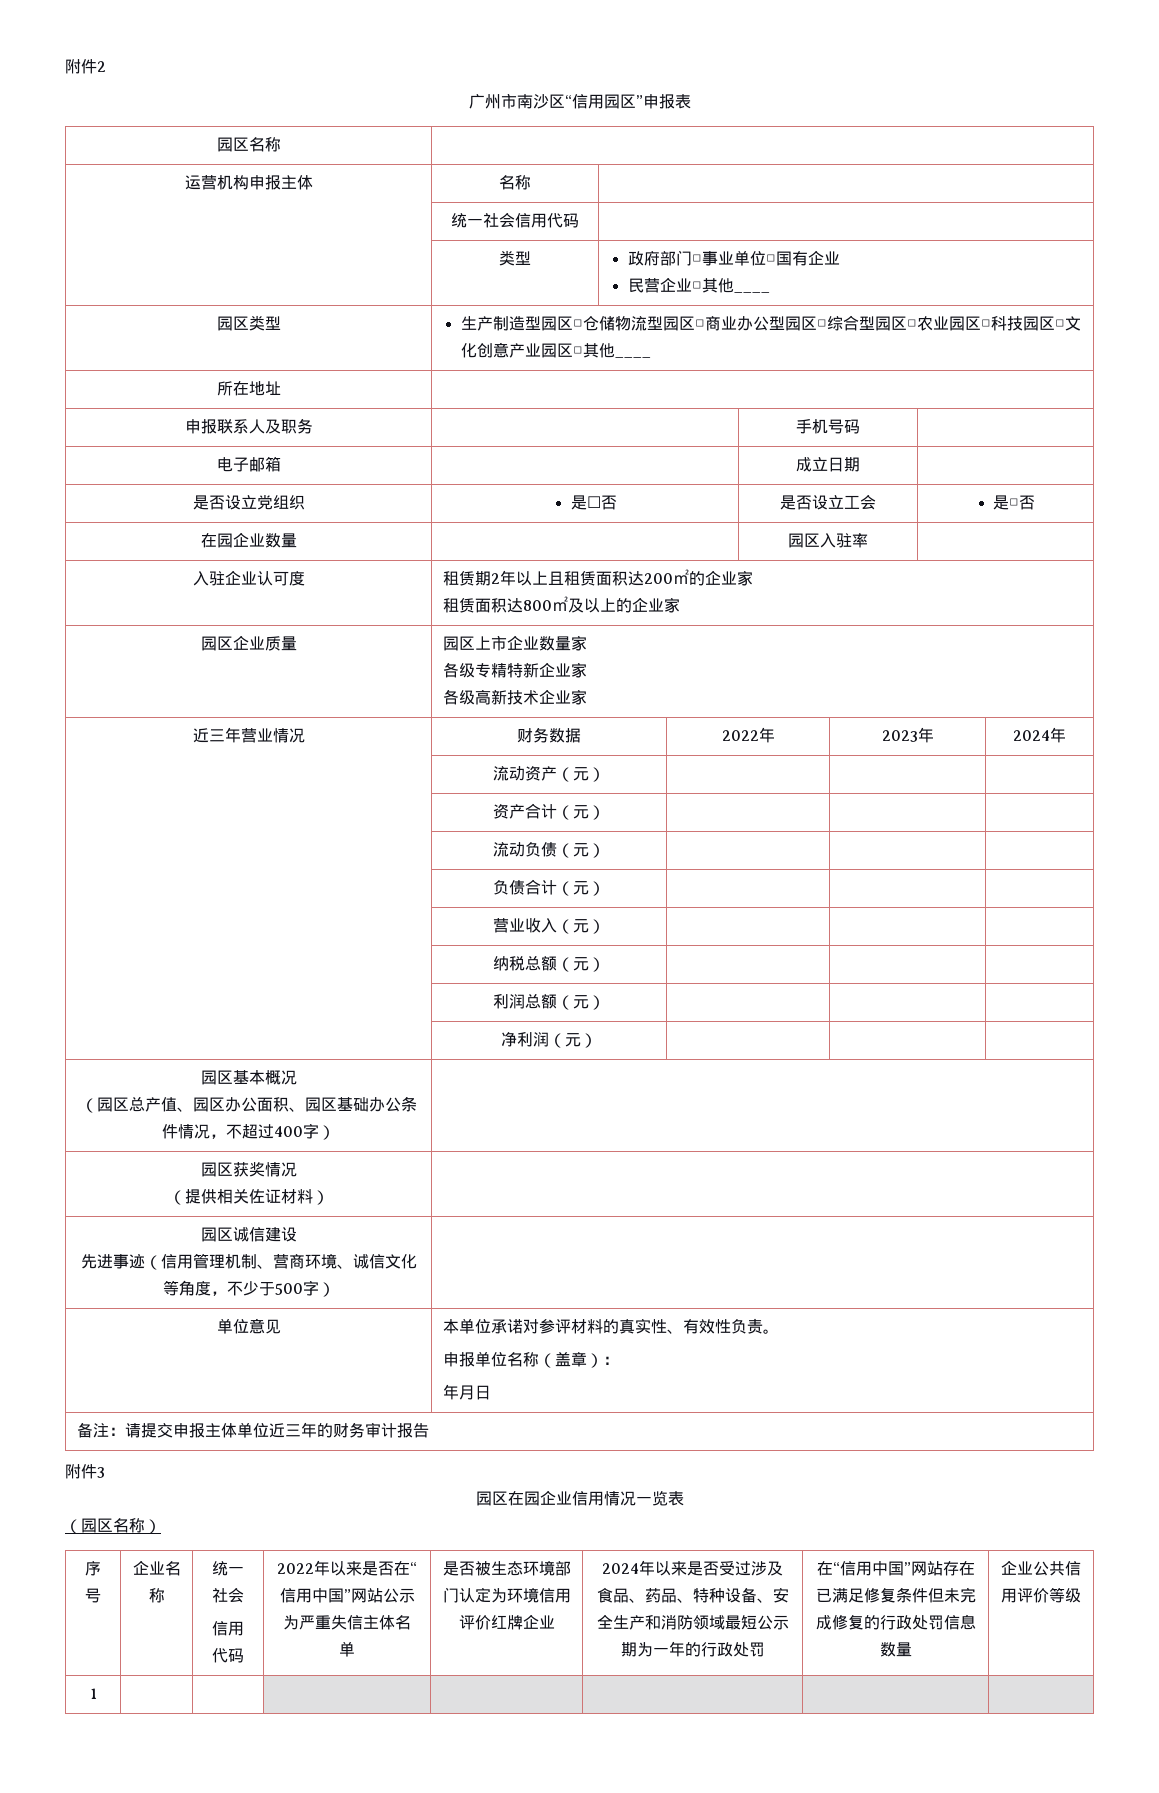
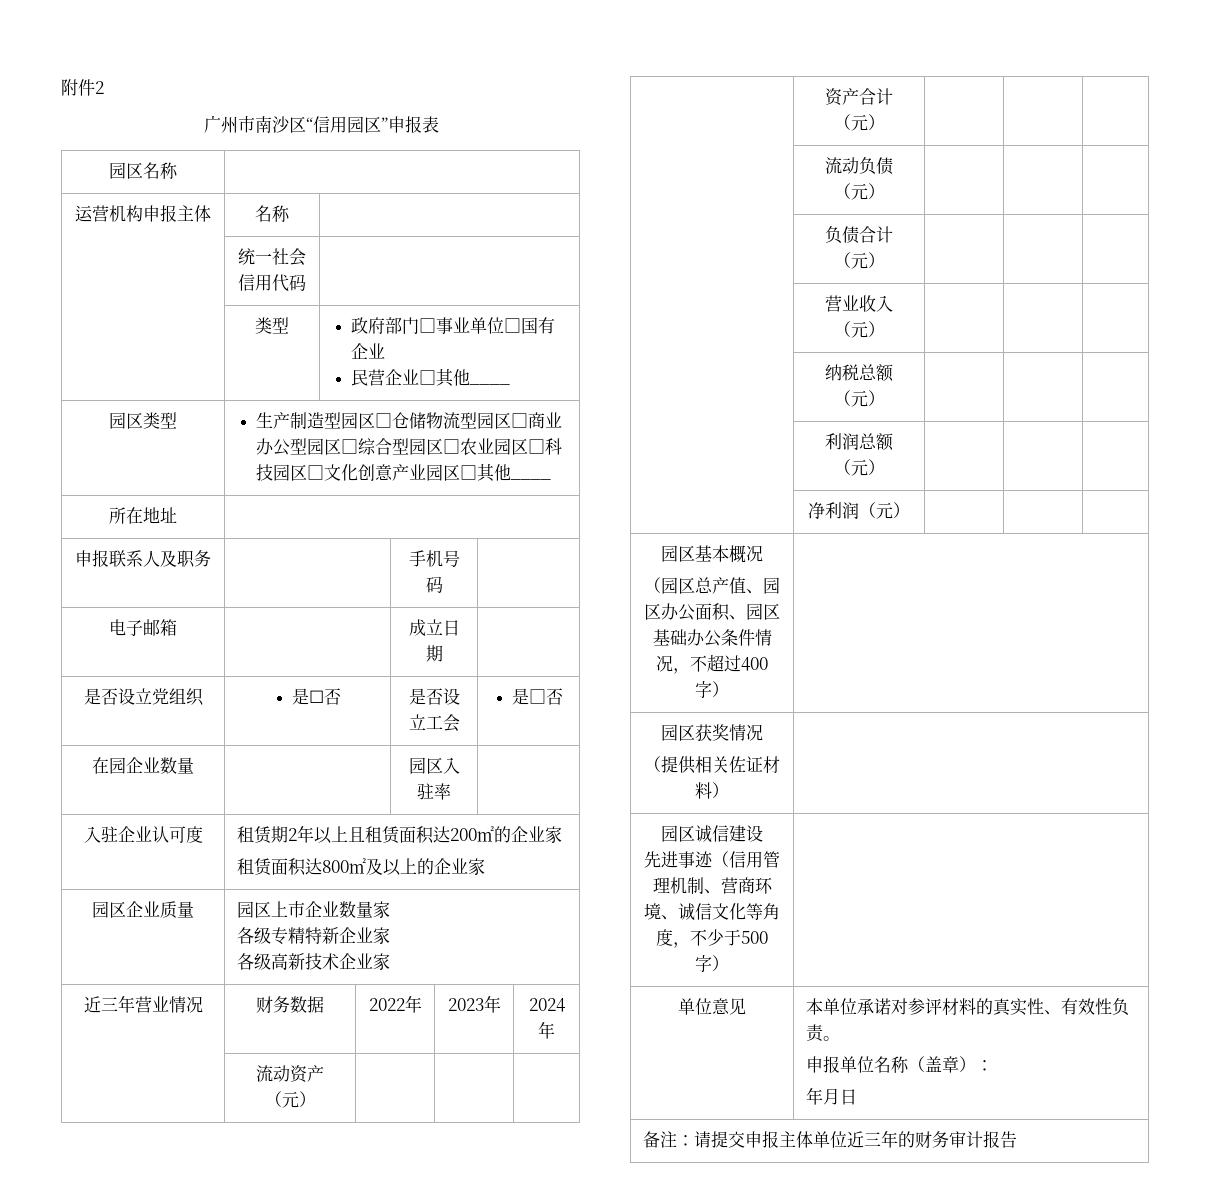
- 附件3
- 园区在园企业信用情况一览表
- （园区名称）
- 序号 | 企业名称 | 统一社会
- 信用代码 | 2022年以来是否在“信用中国”网站公示为严重失信主体名单 | 是否被生态环境部门认定为环境信用评价红牌企业 | 2024年以来是否受过涉及食品、药品、特种设备、安全生产和消防领域最短公示期为一年的行政处罚 | 在“信用中国”网站存在已满足修复条件但未完成修复的行政处罚信息数量 | 企业公共信用评价等级
- 1 | | | | | | |

